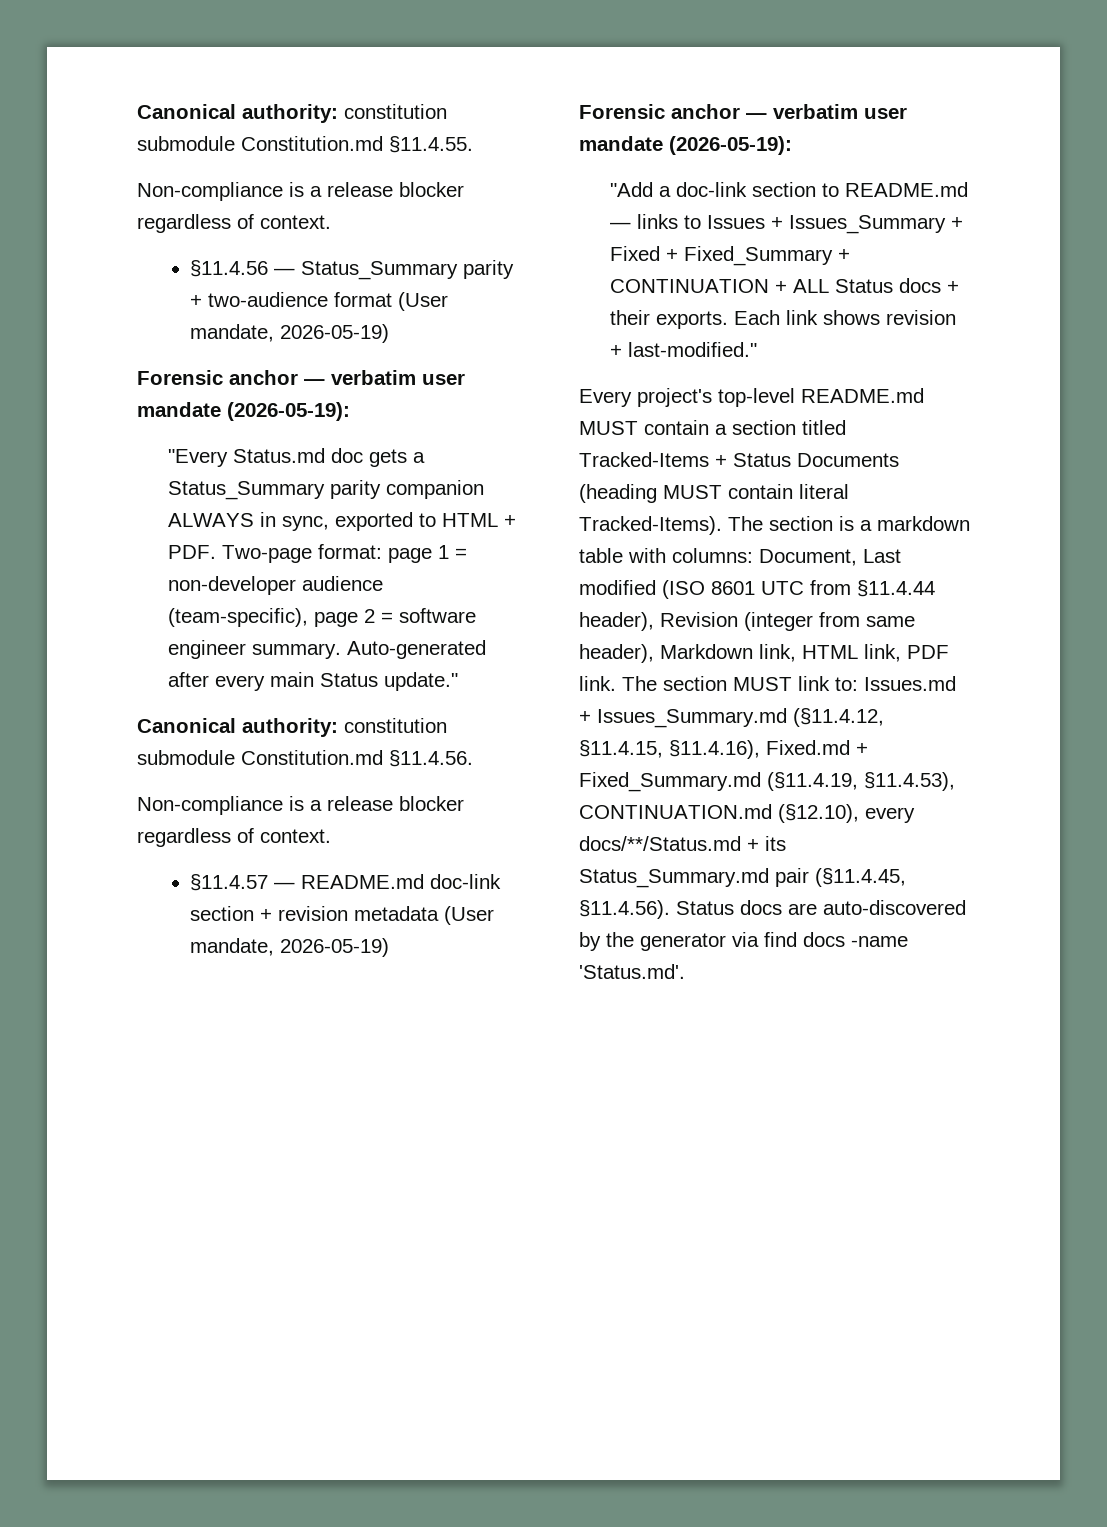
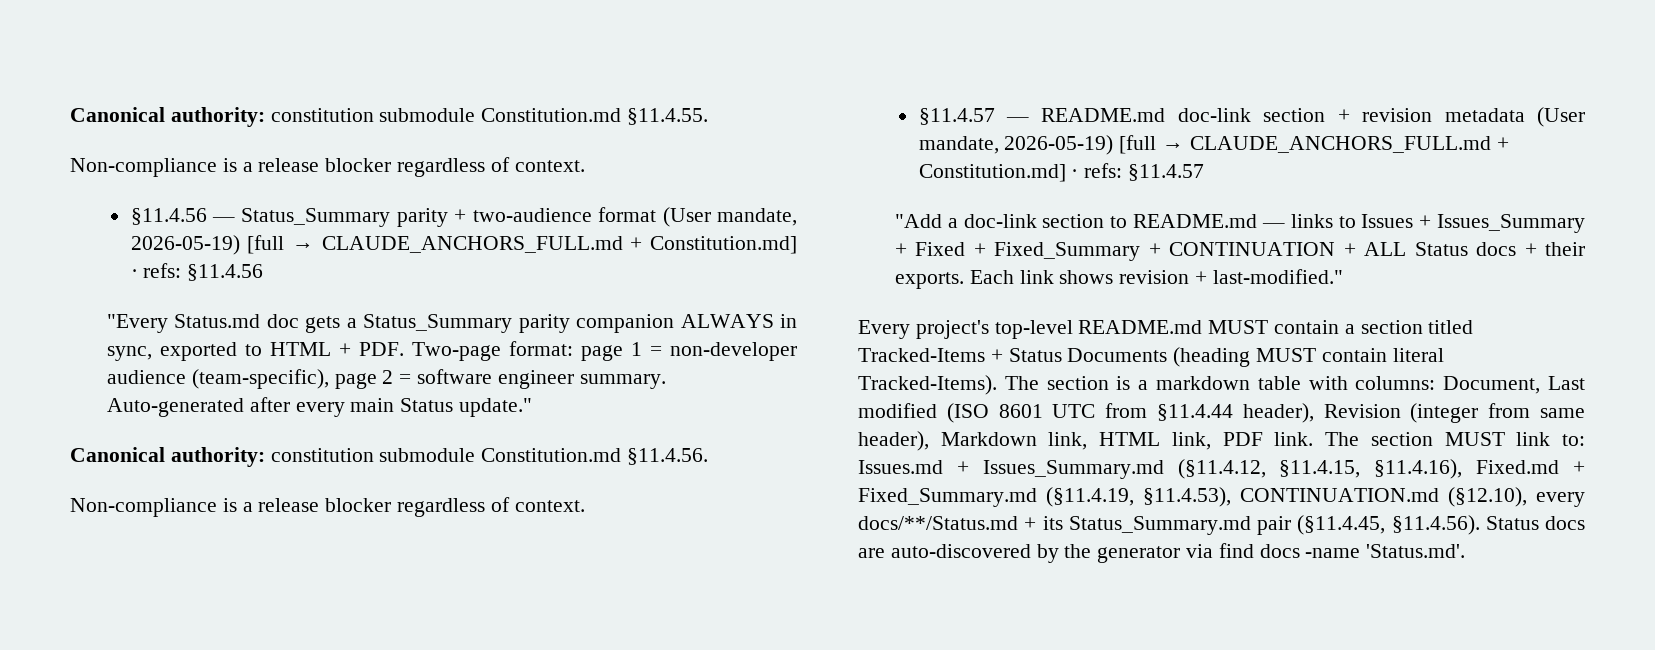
- §11.4.56 — Status_Summary parity + two-audience format (User mandate, 2026-05-19)
- Forensic anchor — verbatim user mandate (2026-05-19):
+ §11.4.56 — Status_Summary parity + two-audience format (User mandate, 2026-05-19) [full → CLAUDE_ANCHORS_FULL.md + Constitution.md] · refs: §11.4.56
- §11.4.57 — README.md doc-link section + revision metadata (User mandate, 2026-05-19)
- Forensic anchor — verbatim user mandate (2026-05-19):
+ §11.4.57 — README.md doc-link section + revision metadata (User mandate, 2026-05-19) [full → CLAUDE_ANCHORS_FULL.md + Constitution.md] · refs: §11.4.57

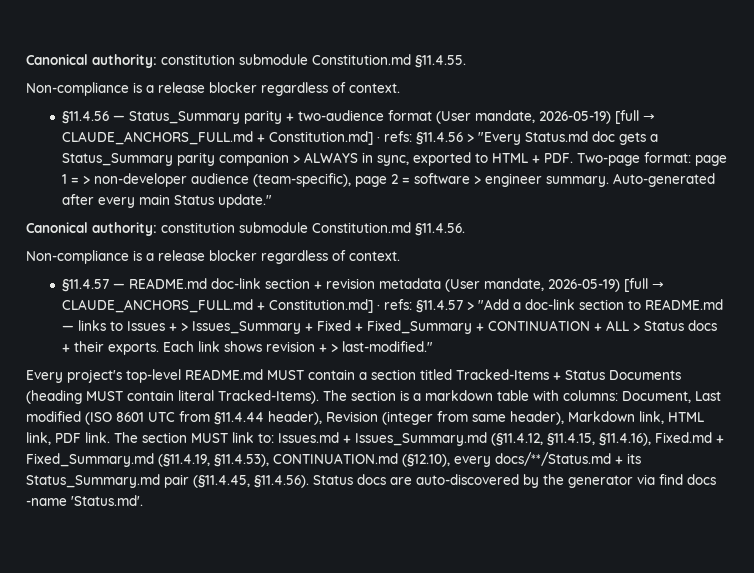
- §11.4.56 — Status_Summary parity + two-audience format (User mandate, 2026-05-19) [full → CLAUDE_ANCHORS_FULL.md + Constitution.md] · refs: §11.4.56
- "Every Status.md doc gets a Status_Summary parity companion ALWAYS in sync, exported to HTML + PDF. Two-page format: page 1 = non-developer audience (team-specific), page 2 = software engineer summary.
+ §11.4.56 — Status_Summary parity + two-audience format (User mandate, 2026-05-19) [full → CLAUDE_ANCHORS_FULL.md + Constitution.md] · refs: §11.4.56 > "Every Status.md doc gets a Status_Summary parity companion > ALWAYS in sync, exported to HTML + PDF. Two-page format: page 1 = > non-developer audience (team-specific), page 2 = software > engineer summary.
- §11.4.57 — README.md doc-link section + revision metadata (User mandate, 2026-05-19) [full → CLAUDE_ANCHORS_FULL.md + Constitution.md] · refs: §11.4.57
- "Add a doc-link section to README.md — links to Issues + Issues_Summary + Fixed + Fixed_Summary + CONTINUATION + ALL Status docs + their exports.
+ §11.4.57 — README.md doc-link section + revision metadata (User mandate, 2026-05-19) [full → CLAUDE_ANCHORS_FULL.md + Constitution.md] · refs: §11.4.57 > "Add a doc-link section to README.md — links to Issues + > Issues_Summary + Fixed + Fixed_Summary + CONTINUATION + ALL > Status docs + their exports.
- Each link shows revision + last-modified."
+ Each link shows revision + > last-modified."

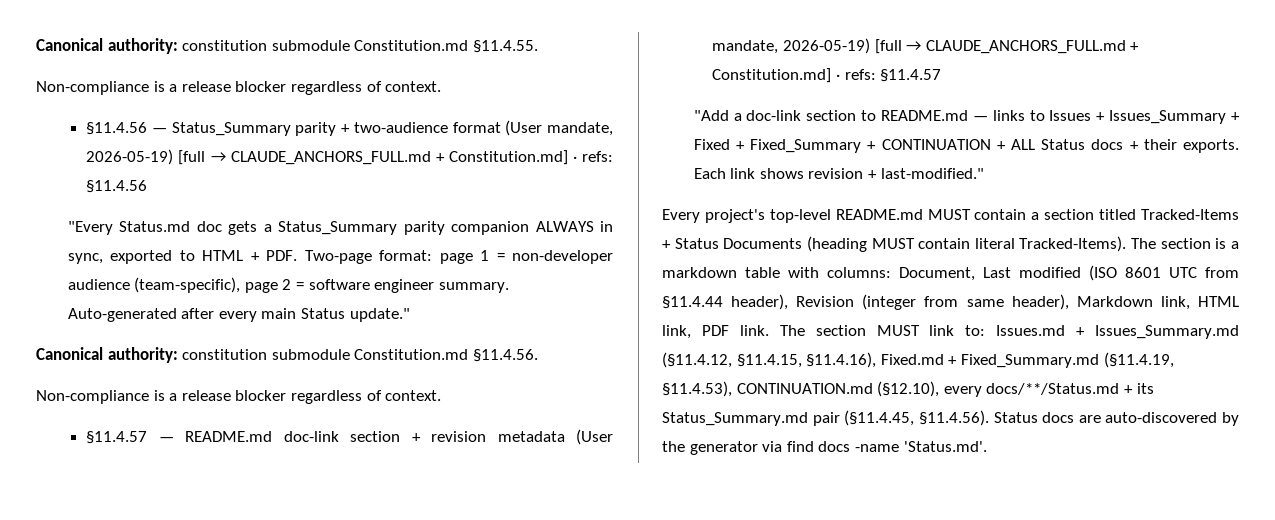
- §11.4.56 — Status_Summary parity + two-audience format (User mandate, 2026-05-19) [full → CLAUDE_ANCHORS_FULL.md + Constitution.md] · refs: §11.4.56 > "Every Status.md doc gets a Status_Summary parity companion > ALWAYS in sync, exported to HTML + PDF. Two-page format: page 1 = > non-developer audience (team-specific), page 2 = software > engineer summary.
+ §11.4.56 — Status_Summary parity + two-audience format (User mandate, 2026-05-19) [full → CLAUDE_ANCHORS_FULL.md + Constitution.md] · refs: §11.4.56
+ "Every Status.md doc gets a Status_Summary parity companion ALWAYS in sync, exported to HTML + PDF. Two-page format: page 1 = non-developer audience (team-specific), page 2 = software engineer summary.
- §11.4.57 — README.md doc-link section + revision metadata (User mandate, 2026-05-19) [full → CLAUDE_ANCHORS_FULL.md + Constitution.md] · refs: §11.4.57 > "Add a doc-link section to README.md — links to Issues + > Issues_Summary + Fixed + Fixed_Summary + CONTINUATION + ALL > Status docs + their exports.
+ §11.4.57 — README.md doc-link section + revision metadata (User mandate, 2026-05-19) [full → CLAUDE_ANCHORS_FULL.md + Constitution.md] · refs: §11.4.57
+ "Add a doc-link section to README.md — links to Issues + Issues_Summary + Fixed + Fixed_Summary + CONTINUATION + ALL Status docs + their exports.
- Each link shows revision + > last-modified."
+ Each link shows revision + last-modified."

